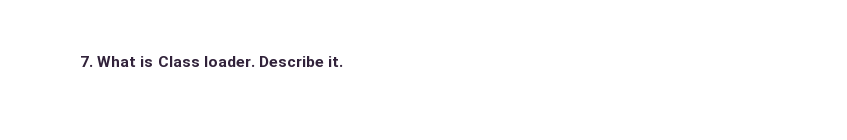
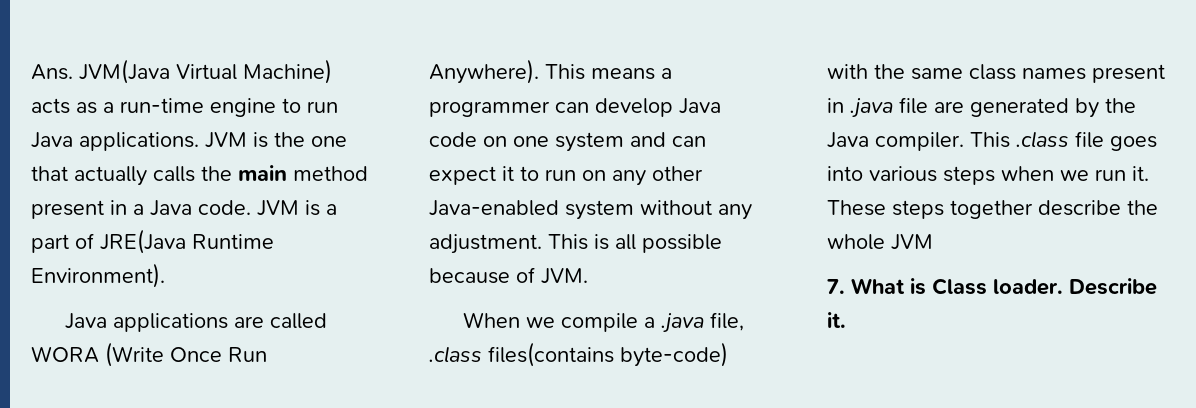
+ Ans. JVM(Java Virtual Machine) acts as a run-time engine to run Java applications. JVM is the one that actually calls the main method present in a Java code. JVM is a part of JRE(Java Runtime Environment).
+ Java applications are called WORA (Write Once Run Anywhere). This means a programmer can develop Java code on one system and can expect it to run on any other Java-enabled system without any adjustment. This is all possible because of JVM.
+ When we compile a .java file, .class files(contains byte-code) with the same class names present in .java file are generated by the Java compiler. This .class file goes into various steps when we run it. These steps together describe the whole JVM

